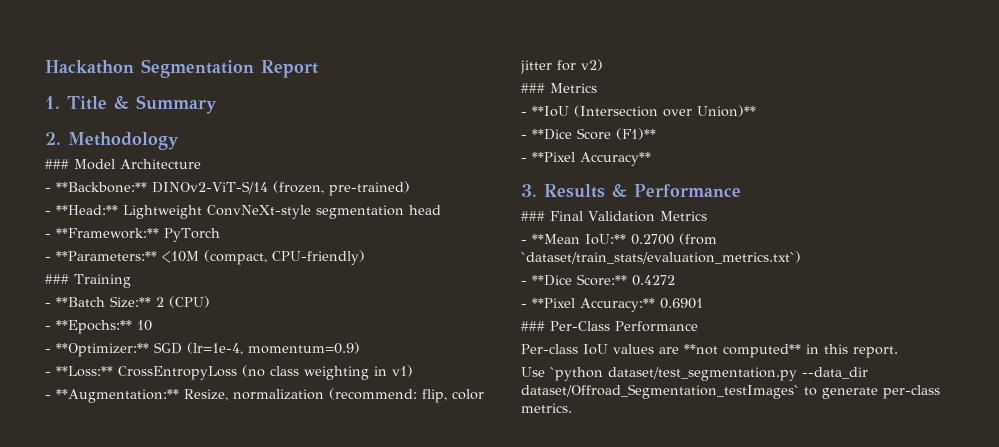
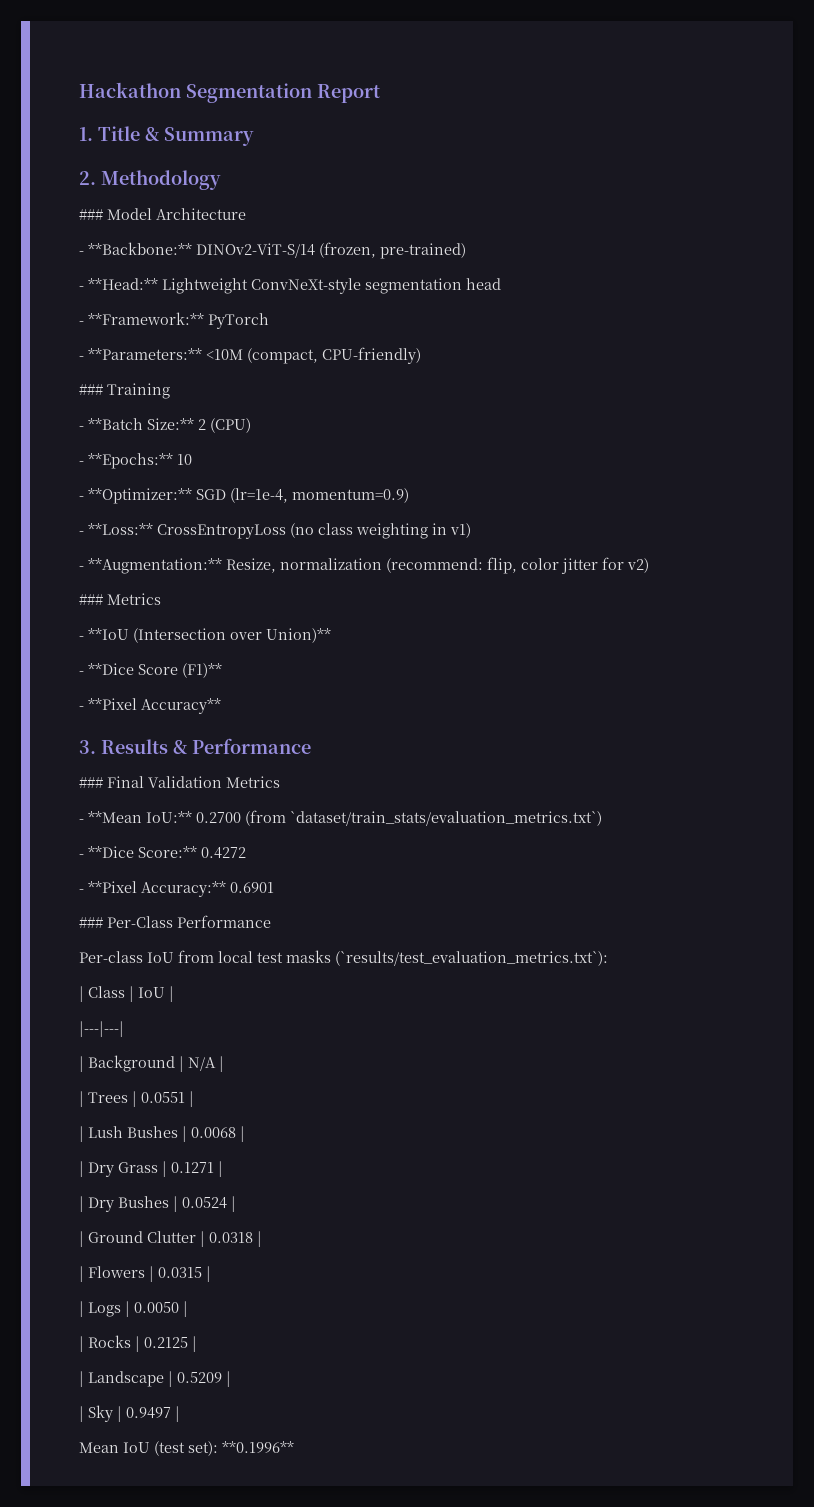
- Per-class IoU values are **not computed** in this report.
- Use `python dataset/test_segmentation.py --data_dir dataset/Offroad_Segmentation_testImages` to generate per-class metrics.
+ Per-class IoU from local test masks (`results/test_evaluation_metrics.txt`):
+ | Class | IoU |
+ |---|---|
+ | Background | N/A |
+ | Trees | 0.0551 |
+ | Lush Bushes | 0.0068 |
+ | Dry Grass | 0.1271 |
+ | Dry Bushes | 0.0524 |
+ | Ground Clutter | 0.0318 |
+ | Flowers | 0.0315 |
+ | Logs | 0.0050 |
+ | Rocks | 0.2125 |
+ | Landscape | 0.5209 |
+ | Sky | 0.9497 |
+ Mean IoU (test set): **0.1996**

